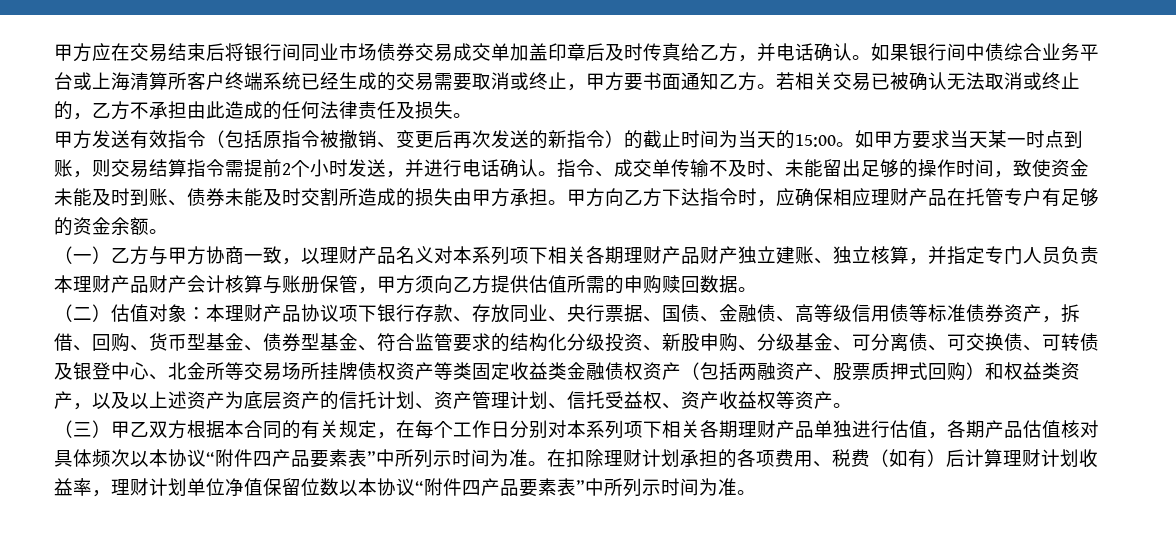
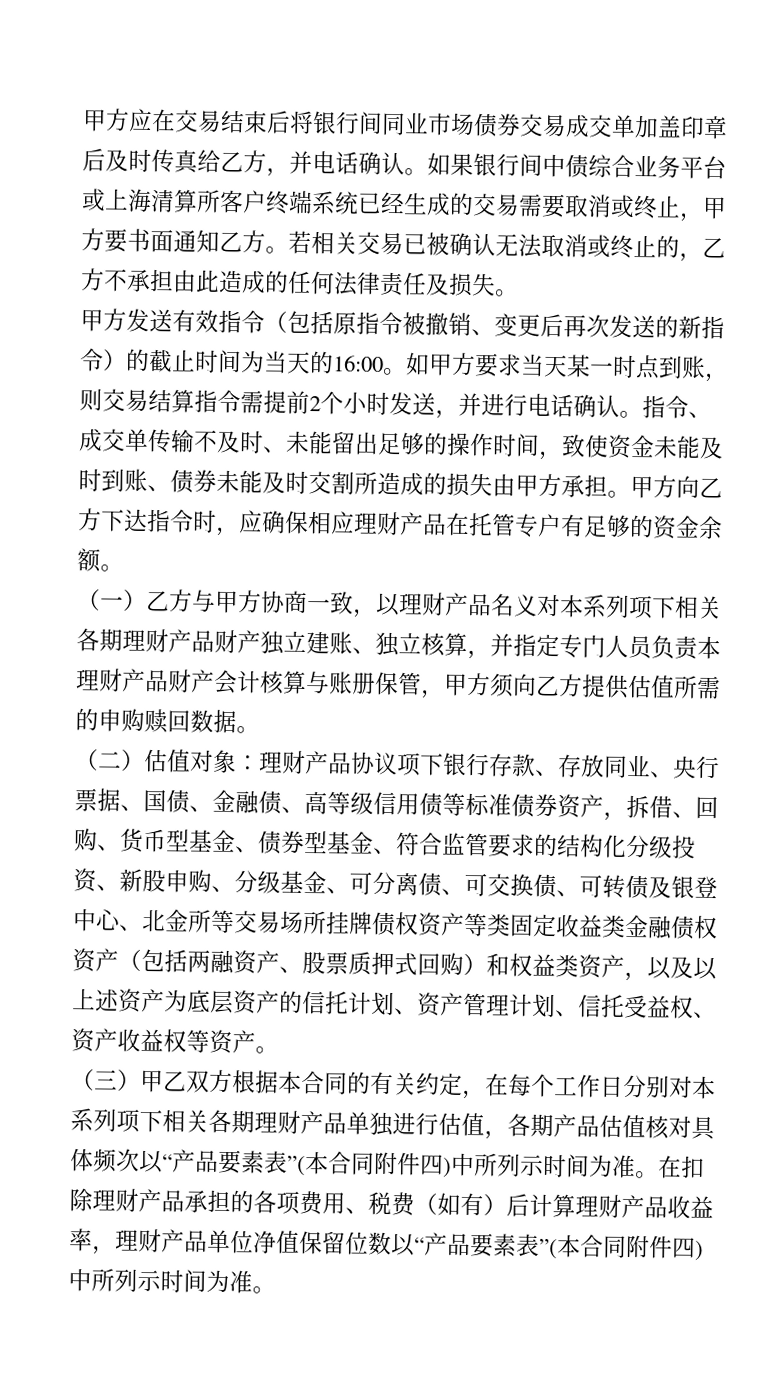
- 甲方发送有效指令（包括原指令被撤销、变更后再次发送的新指令）的截止时间为当天的15:00。
+ 甲方发送有效指令（包括原指令被撤销、变更后再次发送的新指令）的截止时间为当天的16:00。
- 本理财产品协议项下银行存款、存放同业、央行票据、国债、金融债、高等级信用债等标准债券资产，拆借、回购、货币型基金、债券型基金、符合监管要求的结构化分级投资、新股申购、分级基金、可分离债、可交换债、可转债及银登中心、北金所等交易场所挂牌债权资产等类固定收益类金融债权资产（包括两融资产、股票质押式回购）和权益类资产，以及以上述资产为底层资产的信托计划、资产管理计划、信托受益权、资产收益权等资产。
+ 理财产品协议项下银行存款、存放同业、央行票据、国债、金融债、高等级信用债等标准债券资产，拆借、回购、货币型基金、债券型基金、符合监管要求的结构化分级投资、新股申购、分级基金、可分离债、可交换债、可转债及银登中心、北金所等交易场所挂牌债权资产等类固定收益类金融债权资产（包括两融资产、股票质押式回购）和权益类资产，以及以上述资产为底层资产的信托计划、资产管理计划、信托受益权、资产收益权等资产。
- （三）甲乙双方根据本合同的有关规定，在每个工作日分别对本系列项下相关各期理财产品单独进行估值，各期产品估值核对具体频次以本协议“附件四产品要素表”中所列示时间为准。
+ （三）甲乙双方根据本合同的有关约定，在每个工作日分别对本系列项下相关各期理财产品单独进行估值，各期产品估值核对具体频次以“产品要素表”(本合同附件四)中所列示时间为准。
- 在扣除理财计划承担的各项费用、税费（如有）后计算理财计划收益率，理财计划单位净值保留位数以本协议“附件四产品要素表”中所列示时间为准。
+ 在扣除理财产品承担的各项费用、税费（如有）后计算理财产品收益率，理财产品单位净值保留位数以“产品要素表”(本合同附件四)中所列示时间为准。

